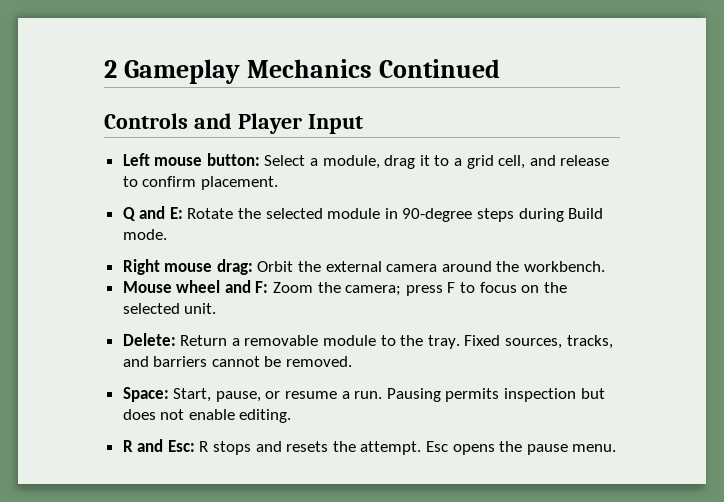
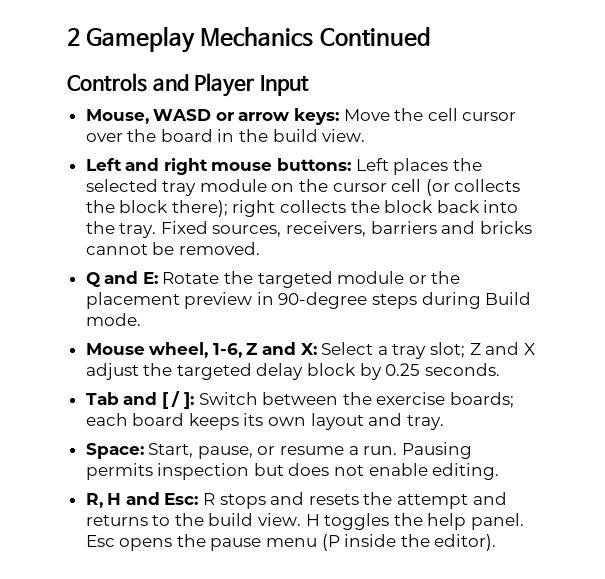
- Left mouse button: Select a module, drag it to a grid cell, and release to confirm placement.
+ Mouse, WASD or arrow keys: Move the cell cursor over the board in the build view.
+ Left and right mouse buttons: Left places the selected tray module on the cursor cell (or collects the block there); right collects the block back into the tray. Fixed sources, receivers, barriers and bricks cannot be removed.
- Q and E: Rotate the selected module in 90-degree steps during Build mode.
+ Q and E: Rotate the targeted module or the placement preview in 90-degree steps during Build mode.
- Right mouse drag: Orbit the external camera around the workbench.
- Mouse wheel and F: Zoom the camera; press F to focus on the selected unit.
- Delete: Return a removable module to the tray. Fixed sources, tracks, and barriers cannot be removed.
+ Mouse wheel, 1-6, Z and X: Select a tray slot; Z and X adjust the targeted delay block by 0.25 seconds.
+ Tab and [ / ]: Switch between the exercise boards; each board keeps its own layout and tray.
- R and Esc: R stops and resets the attempt. Esc opens the pause menu.
+ R, H and Esc: R stops and resets the attempt and returns to the build view. H toggles the help panel. Esc opens the pause menu (P inside the editor).

